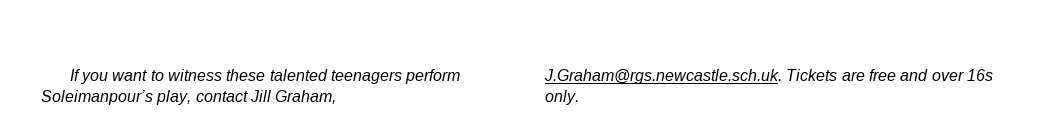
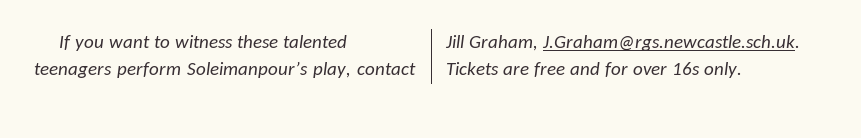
- If you want to witness these talented teenagers perform Soleimanpour’s play, contact Jill Graham, J.Graham@rgs.newcastle.sch.uk. Tickets are free and over 16s only.
+ If you want to witness these talented teenagers perform Soleimanpour’s play, contact Jill Graham, J.Graham@rgs.newcastle.sch.uk. Tickets are free and for over 16s only.

